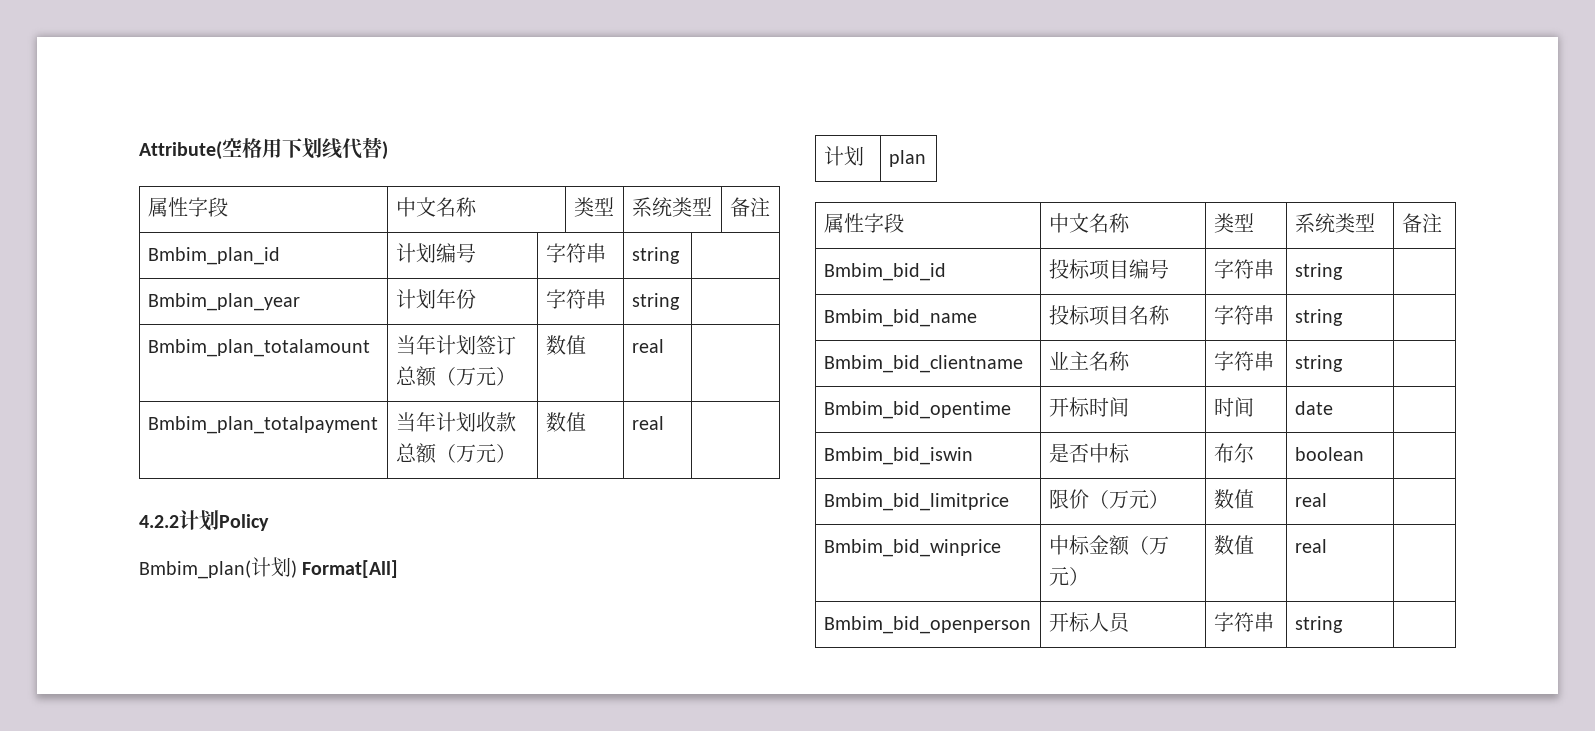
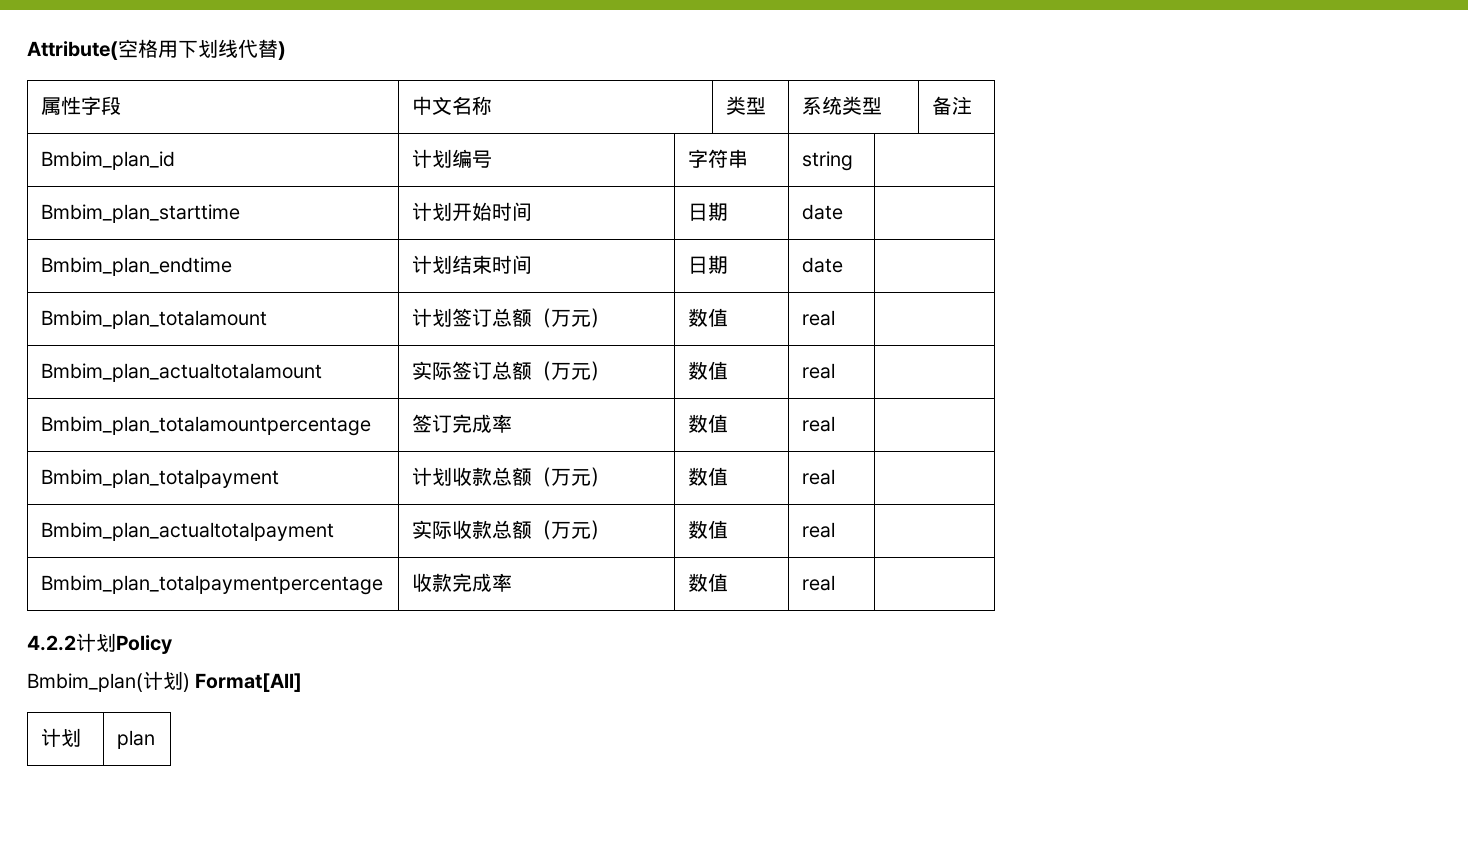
- Bmbim_plan_year | 计划年份 | 字符串 | string |
+ Bmbim_plan_starttime | 计划开始时间 | 日期 | date |
+ Bmbim_plan_endtime | 计划结束时间 | 日期 | date |
- Bmbim_plan_totalamount | 当年计划签订总额（万元） | 数值 | real |
+ Bmbim_plan_totalamount | 计划签订总额（万元） | 数值 | real |
+ Bmbim_plan_actualtotalamount | 实际签订总额（万元） | 数值 | real |
+ Bmbim_plan_totalamountpercentage | 签订完成率 | 数值 | real |
- Bmbim_plan_totalpayment | 当年计划收款总额（万元） | 数值 | real |
+ Bmbim_plan_totalpayment | 计划收款总额（万元） | 数值 | real |
+ Bmbim_plan_actualtotalpayment | 实际收款总额（万元） | 数值 | real |
+ Bmbim_plan_totalpaymentpercentage | 收款完成率 | 数值 | real |
  计划 | plan
- 属性字段 | 中文名称 | 类型 | 系统类型 | 备注
- Bmbim_bid_id | 投标项目编号 | 字符串 | string |
- Bmbim_bid_name | 投标项目名称 | 字符串 | string |
- Bmbim_bid_clientname | 业主名称 | 字符串 | string |
- Bmbim_bid_opentime | 开标时间 | 时间 | date |
- Bmbim_bid_iswin | 是否中标 | 布尔 | boolean |
- Bmbim_bid_limitprice | 限价（万元） | 数值 | real |
- Bmbim_bid_winprice | 中标金额（万元） | 数值 | real |
- Bmbim_bid_openperson | 开标人员 | 字符串 | string |

